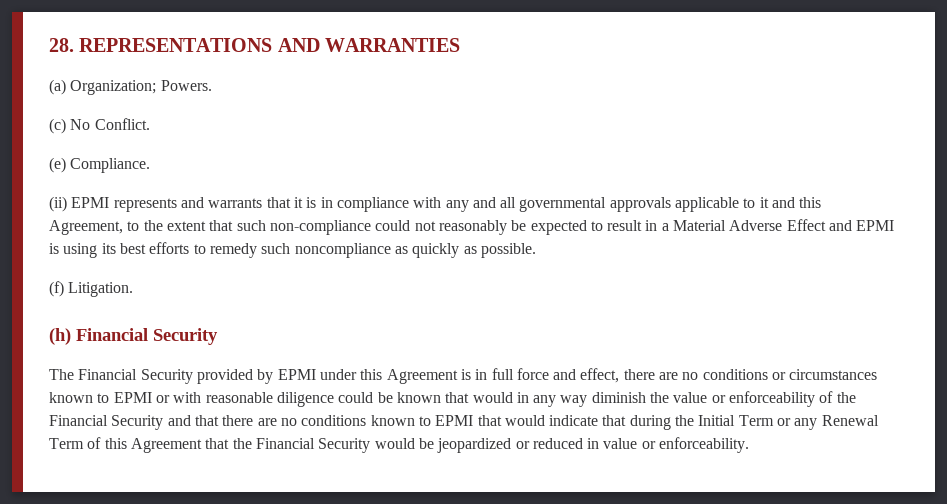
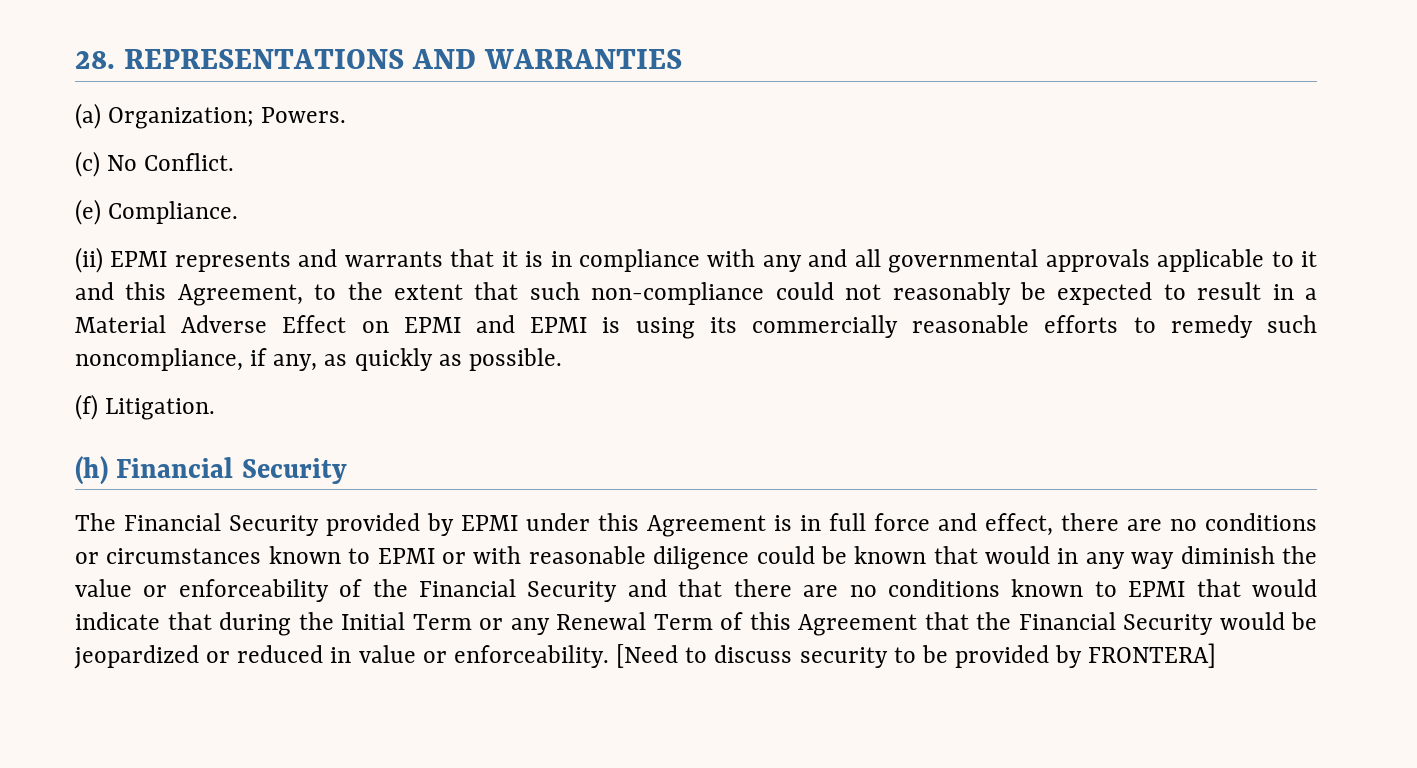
- (ii) EPMI represents and warrants that it is in compliance with any and all governmental approvals applicable to it and this Agreement, to the extent that such non-compliance could not reasonably be expected to result in a Material Adverse Effect and EPMI is using its best efforts to remedy such noncompliance as quickly as possible.
+ (ii) EPMI represents and warrants that it is in compliance with any and all governmental approvals applicable to it and this Agreement, to the extent that such non-compliance could not reasonably be expected to result in a Material Adverse Effect on EPMI and EPMI is using its commercially reasonable efforts to remedy such noncompliance, if any, as quickly as possible.
+ [Need to discuss security to be provided by FRONTERA]

